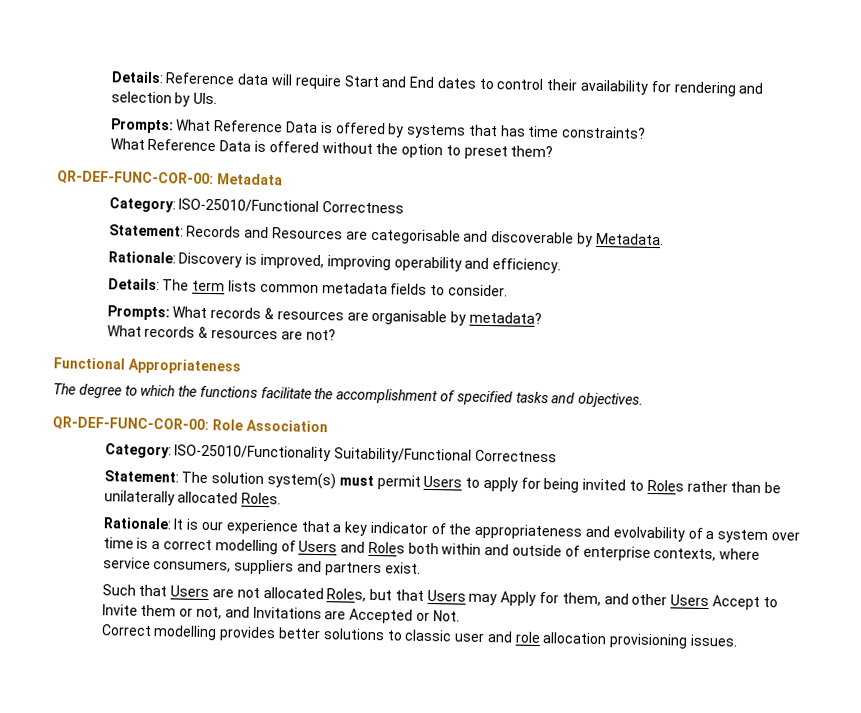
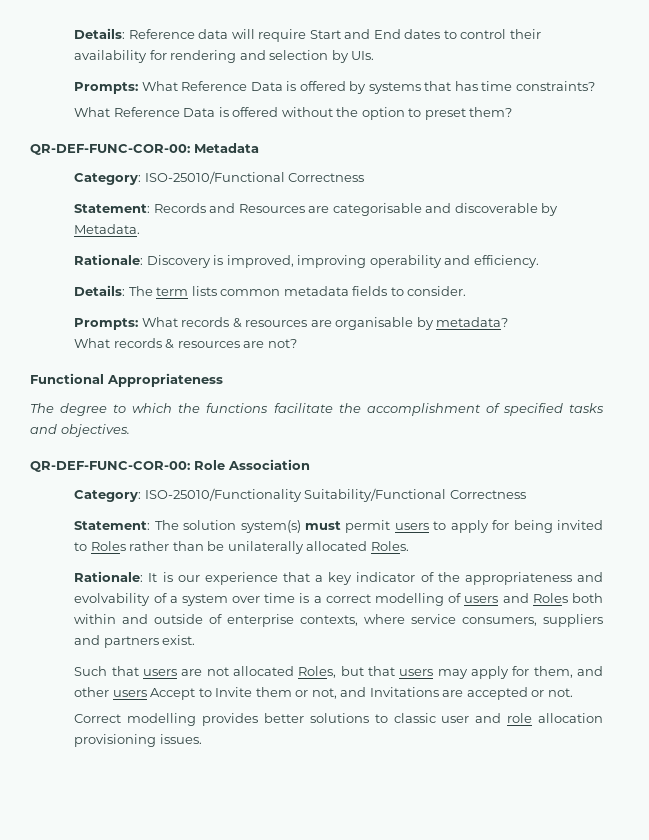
- Statement: The solution system(s) must permit Users to apply for being invited to Roles rather than be unilaterally allocated Roles.
+ Statement: The solution system(s) must permit users to apply for being invited to Roles rather than be unilaterally allocated Roles.
- Rationale: It is our experience that a key indicator of the appropriateness and evolvability of a system over time is a correct modelling of Users and Roles both within and outside of enterprise contexts, where service consumers, suppliers and partners exist.
+ Rationale: It is our experience that a key indicator of the appropriateness and evolvability of a system over time is a correct modelling of users and Roles both within and outside of enterprise contexts, where service consumers, suppliers and partners exist.
- Such that Users are not allocated Roles, but that Users may Apply for them, and other Users Accept to Invite them or not, and Invitations are Accepted or Not.
+ Such that users are not allocated Roles, but that users may apply for them, and other users Accept to Invite them or not, and Invitations are accepted or not.

